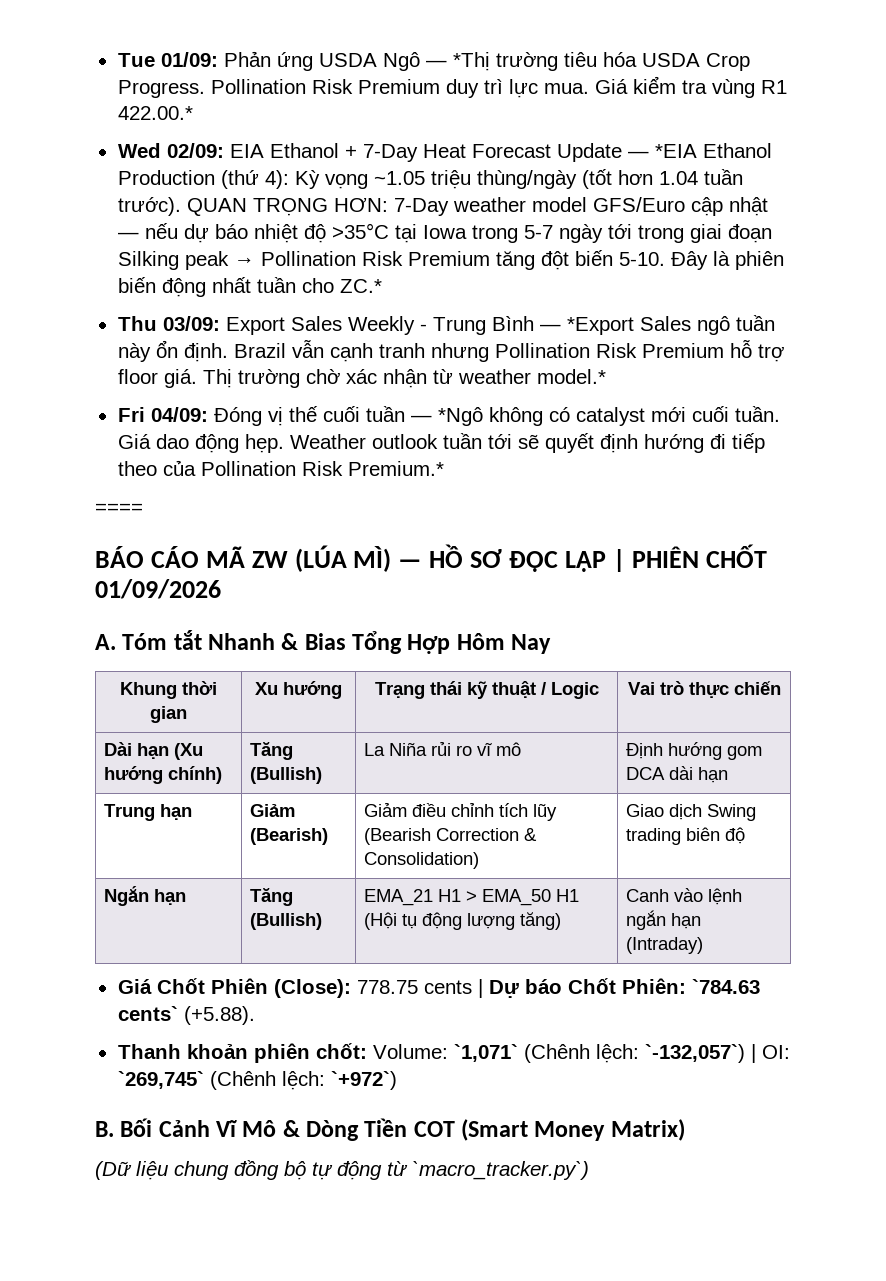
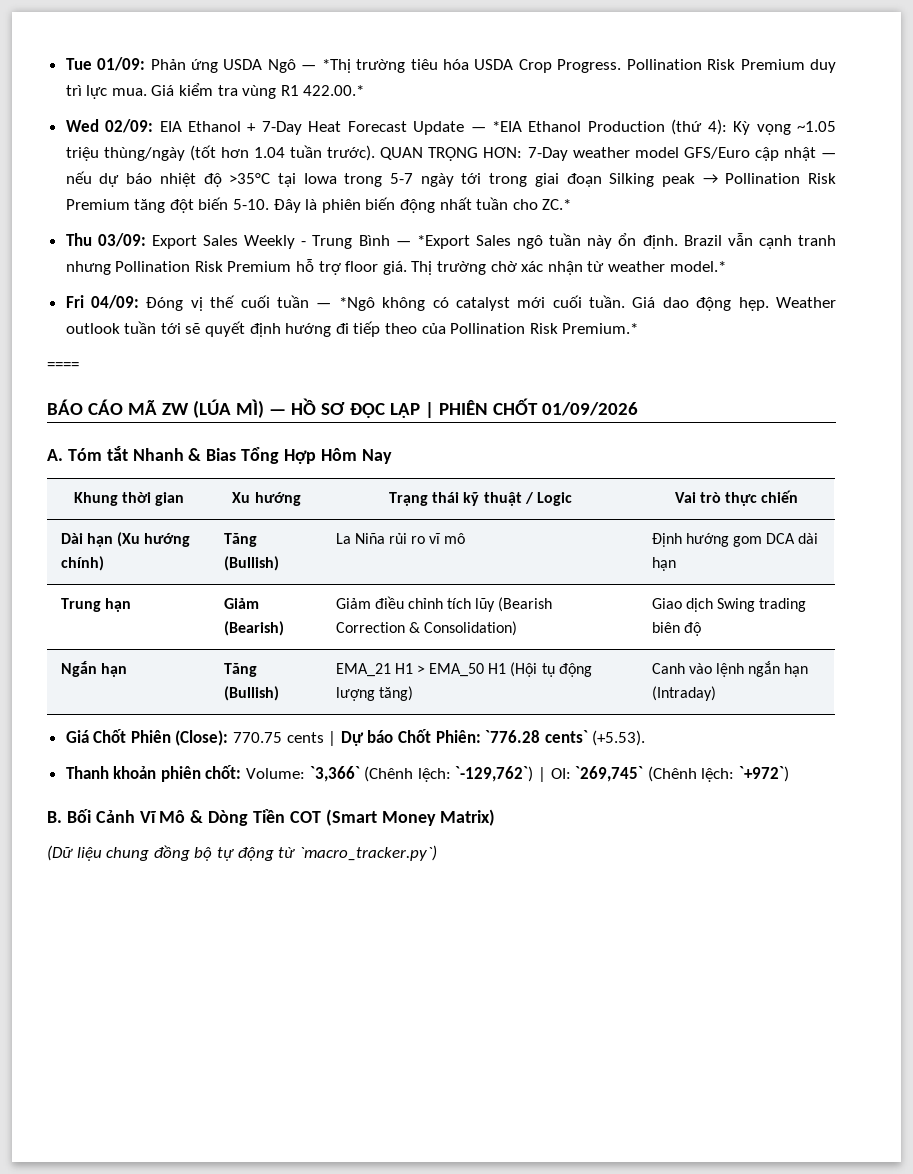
- Giá Chốt Phiên (Close): 778.75 cents | Dự báo Chốt Phiên: `784.63 cents` (+5.88).
+ Giá Chốt Phiên (Close): 770.75 cents | Dự báo Chốt Phiên: `776.28 cents` (+5.53).
- Thanh khoản phiên chốt: Volume: `1,071` (Chênh lệch: `-132,057`) | OI: `269,745` (Chênh lệch: `+972`)
+ Thanh khoản phiên chốt: Volume: `3,366` (Chênh lệch: `-129,762`) | OI: `269,745` (Chênh lệch: `+972`)

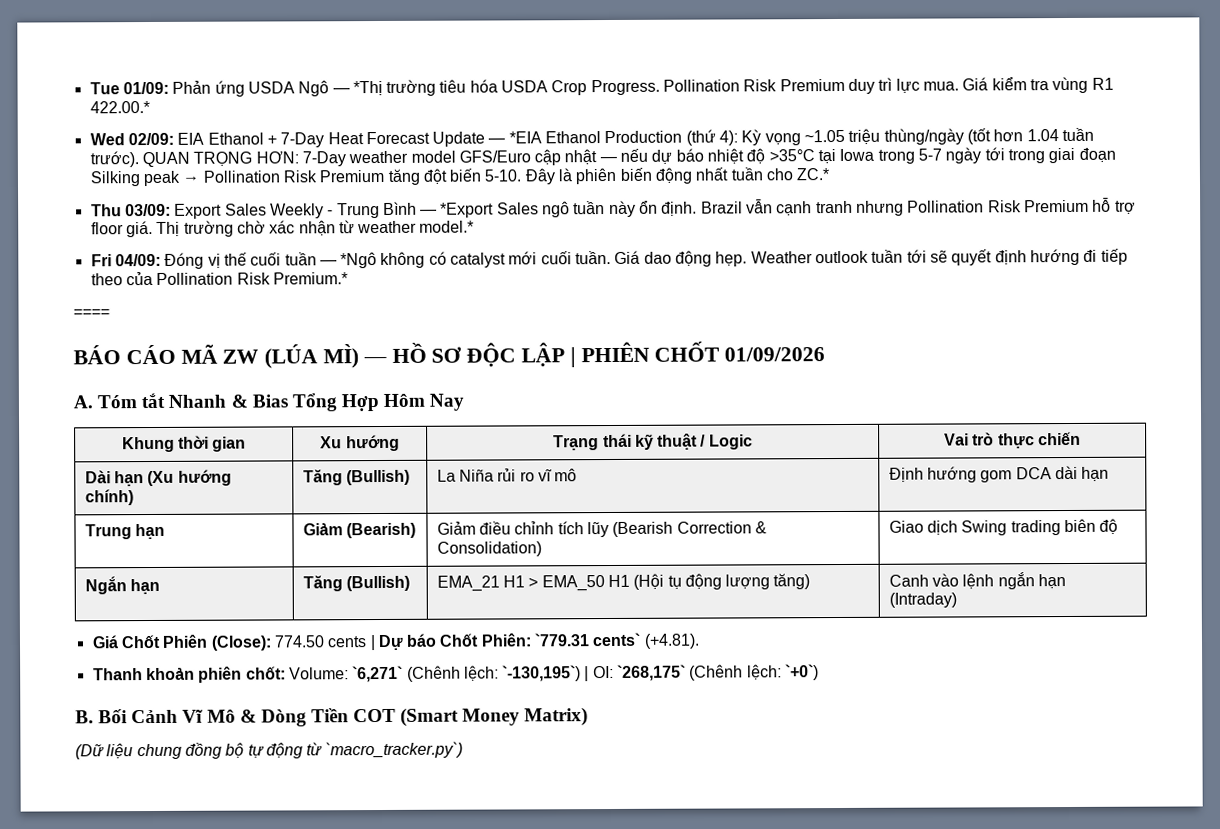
- Giá Chốt Phiên (Close): 770.75 cents | Dự báo Chốt Phiên: `776.28 cents` (+5.53).
+ Giá Chốt Phiên (Close): 774.50 cents | Dự báo Chốt Phiên: `779.31 cents` (+4.81).
- Thanh khoản phiên chốt: Volume: `3,366` (Chênh lệch: `-129,762`) | OI: `269,745` (Chênh lệch: `+972`)
+ Thanh khoản phiên chốt: Volume: `6,271` (Chênh lệch: `-130,195`) | OI: `268,175` (Chênh lệch: `+0`)

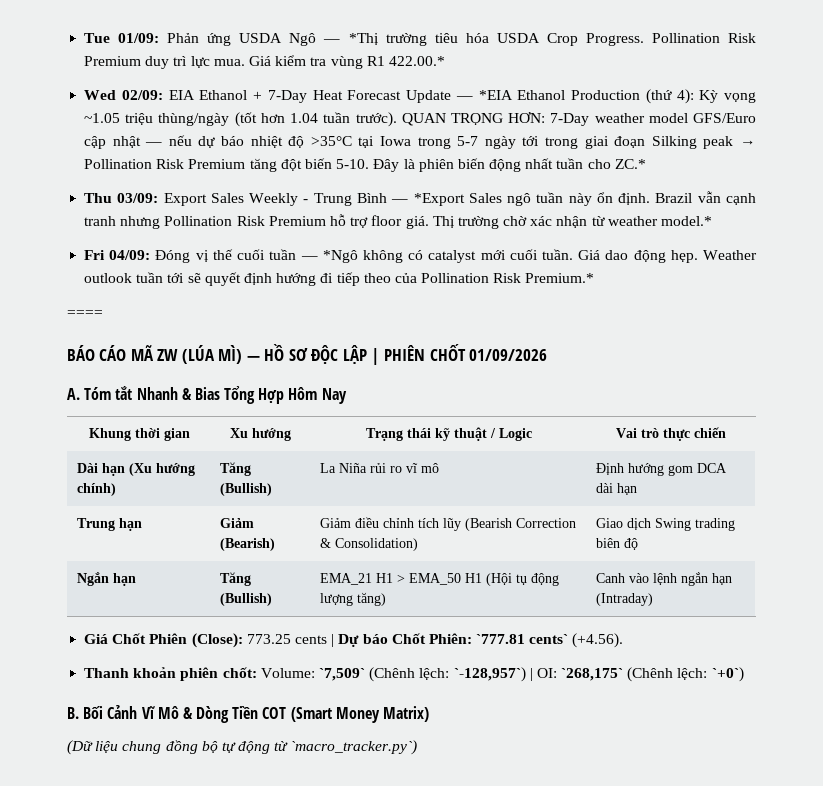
- Giá Chốt Phiên (Close): 774.50 cents | Dự báo Chốt Phiên: `779.31 cents` (+4.81).
+ Giá Chốt Phiên (Close): 773.25 cents | Dự báo Chốt Phiên: `777.81 cents` (+4.56).
- Thanh khoản phiên chốt: Volume: `6,271` (Chênh lệch: `-130,195`) | OI: `268,175` (Chênh lệch: `+0`)
+ Thanh khoản phiên chốt: Volume: `7,509` (Chênh lệch: `-128,957`) | OI: `268,175` (Chênh lệch: `+0`)

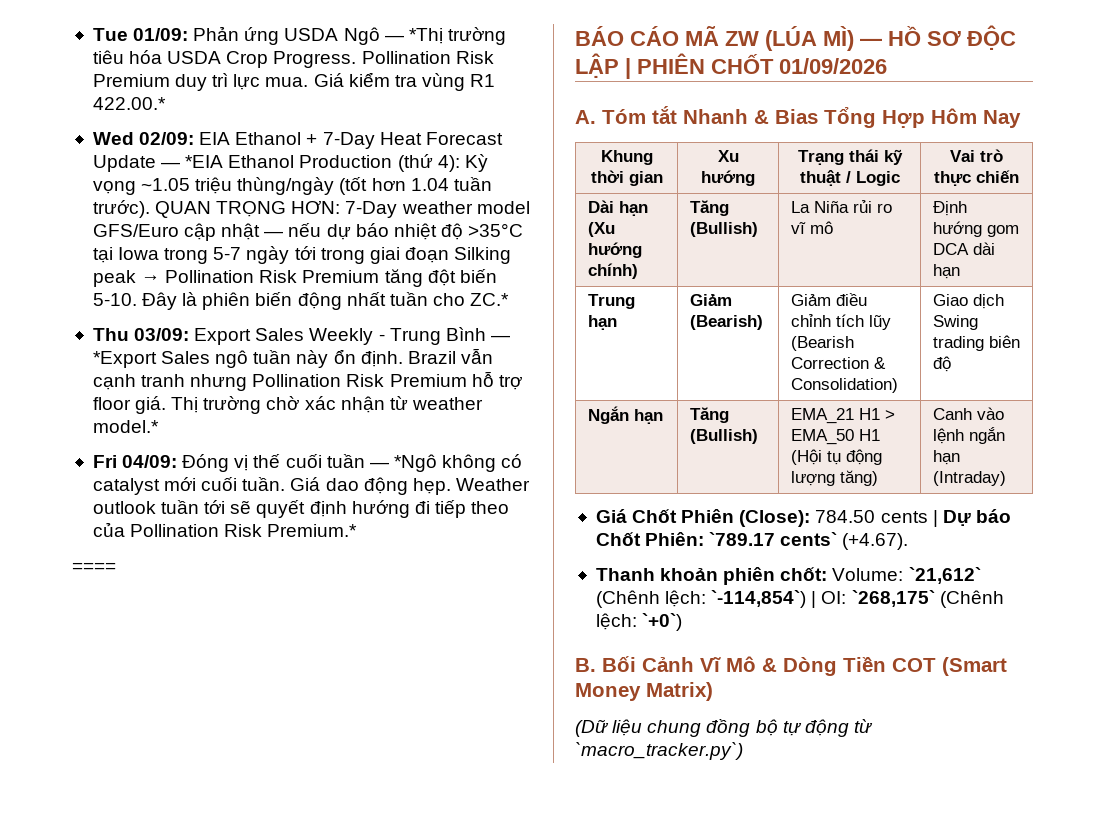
- Giá Chốt Phiên (Close): 773.25 cents | Dự báo Chốt Phiên: `777.81 cents` (+4.56).
+ Giá Chốt Phiên (Close): 784.50 cents | Dự báo Chốt Phiên: `789.17 cents` (+4.67).
- Thanh khoản phiên chốt: Volume: `7,509` (Chênh lệch: `-128,957`) | OI: `268,175` (Chênh lệch: `+0`)
+ Thanh khoản phiên chốt: Volume: `21,612` (Chênh lệch: `-114,854`) | OI: `268,175` (Chênh lệch: `+0`)

